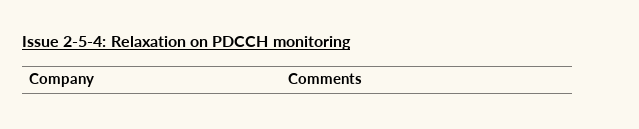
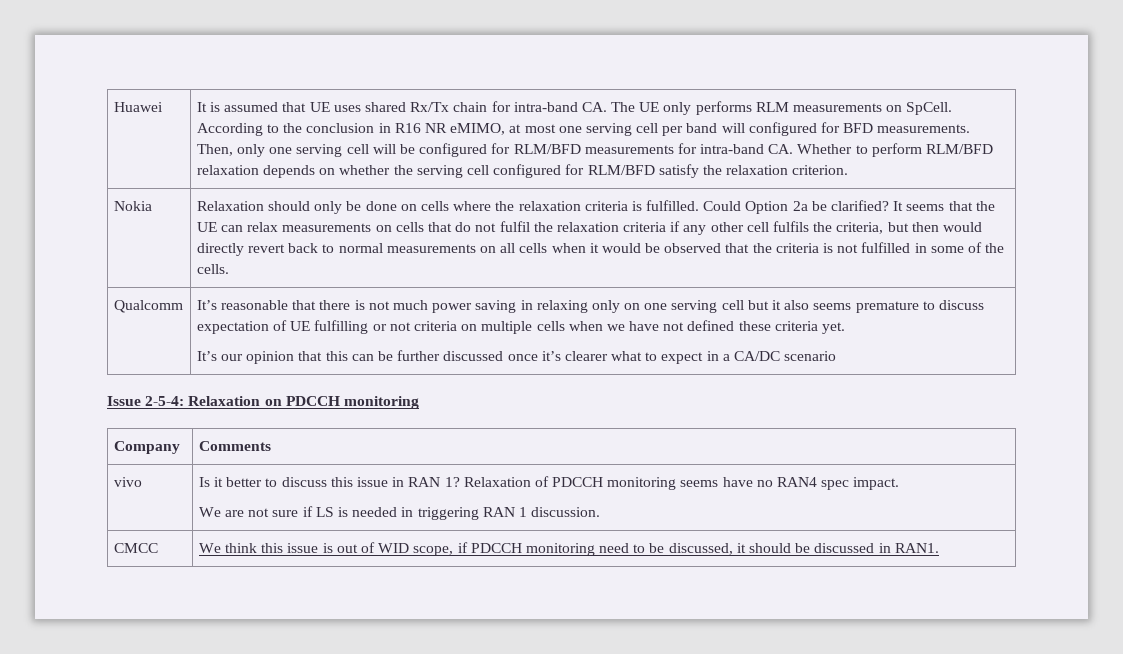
+ Huawei | It is assumed that UE uses shared Rx/Tx chain for intra-band CA. The UE only performs RLM measurements on SpCell. According to the conclusion in R16 NR eMIMO, at most one serving cell per band will configured for BFD measurements. Then, only one serving cell will be configured for RLM/BFD measurements for intra-band CA. Whether to perform RLM/BFD relaxation depends on whether the serving cell configured for RLM/BFD satisfy the relaxation criterion.
+ Nokia | Relaxation should only be done on cells where the relaxation criteria is fulfilled. Could Option 2a be clarified? It seems that the UE can relax measurements on cells that do not fulfil the relaxation criteria if any other cell fulfils the criteria, but then would directly revert back to normal measurements on all cells when it would be observed that the criteria is not fulfilled in some of the cells.
+ Qualcomm | It’s reasonable that there is not much power saving in relaxing only on one serving cell but it also seems premature to discuss expectation of UE fulfilling or not criteria on multiple cells when we have not defined these criteria yet.
+ It’s our opinion that this can be further discussed once it’s clearer what to expect in a CA/DC scenario
+ vivo | Is it better to discuss this issue in RAN 1? Relaxation of PDCCH monitoring seems have no RAN4 spec impact.
+ We are not sure if LS is needed in triggering RAN 1 discussion.
+ CMCC | We think this issue is out of WID scope, if PDCCH monitoring need to be discussed, it should be discussed in RAN1.

